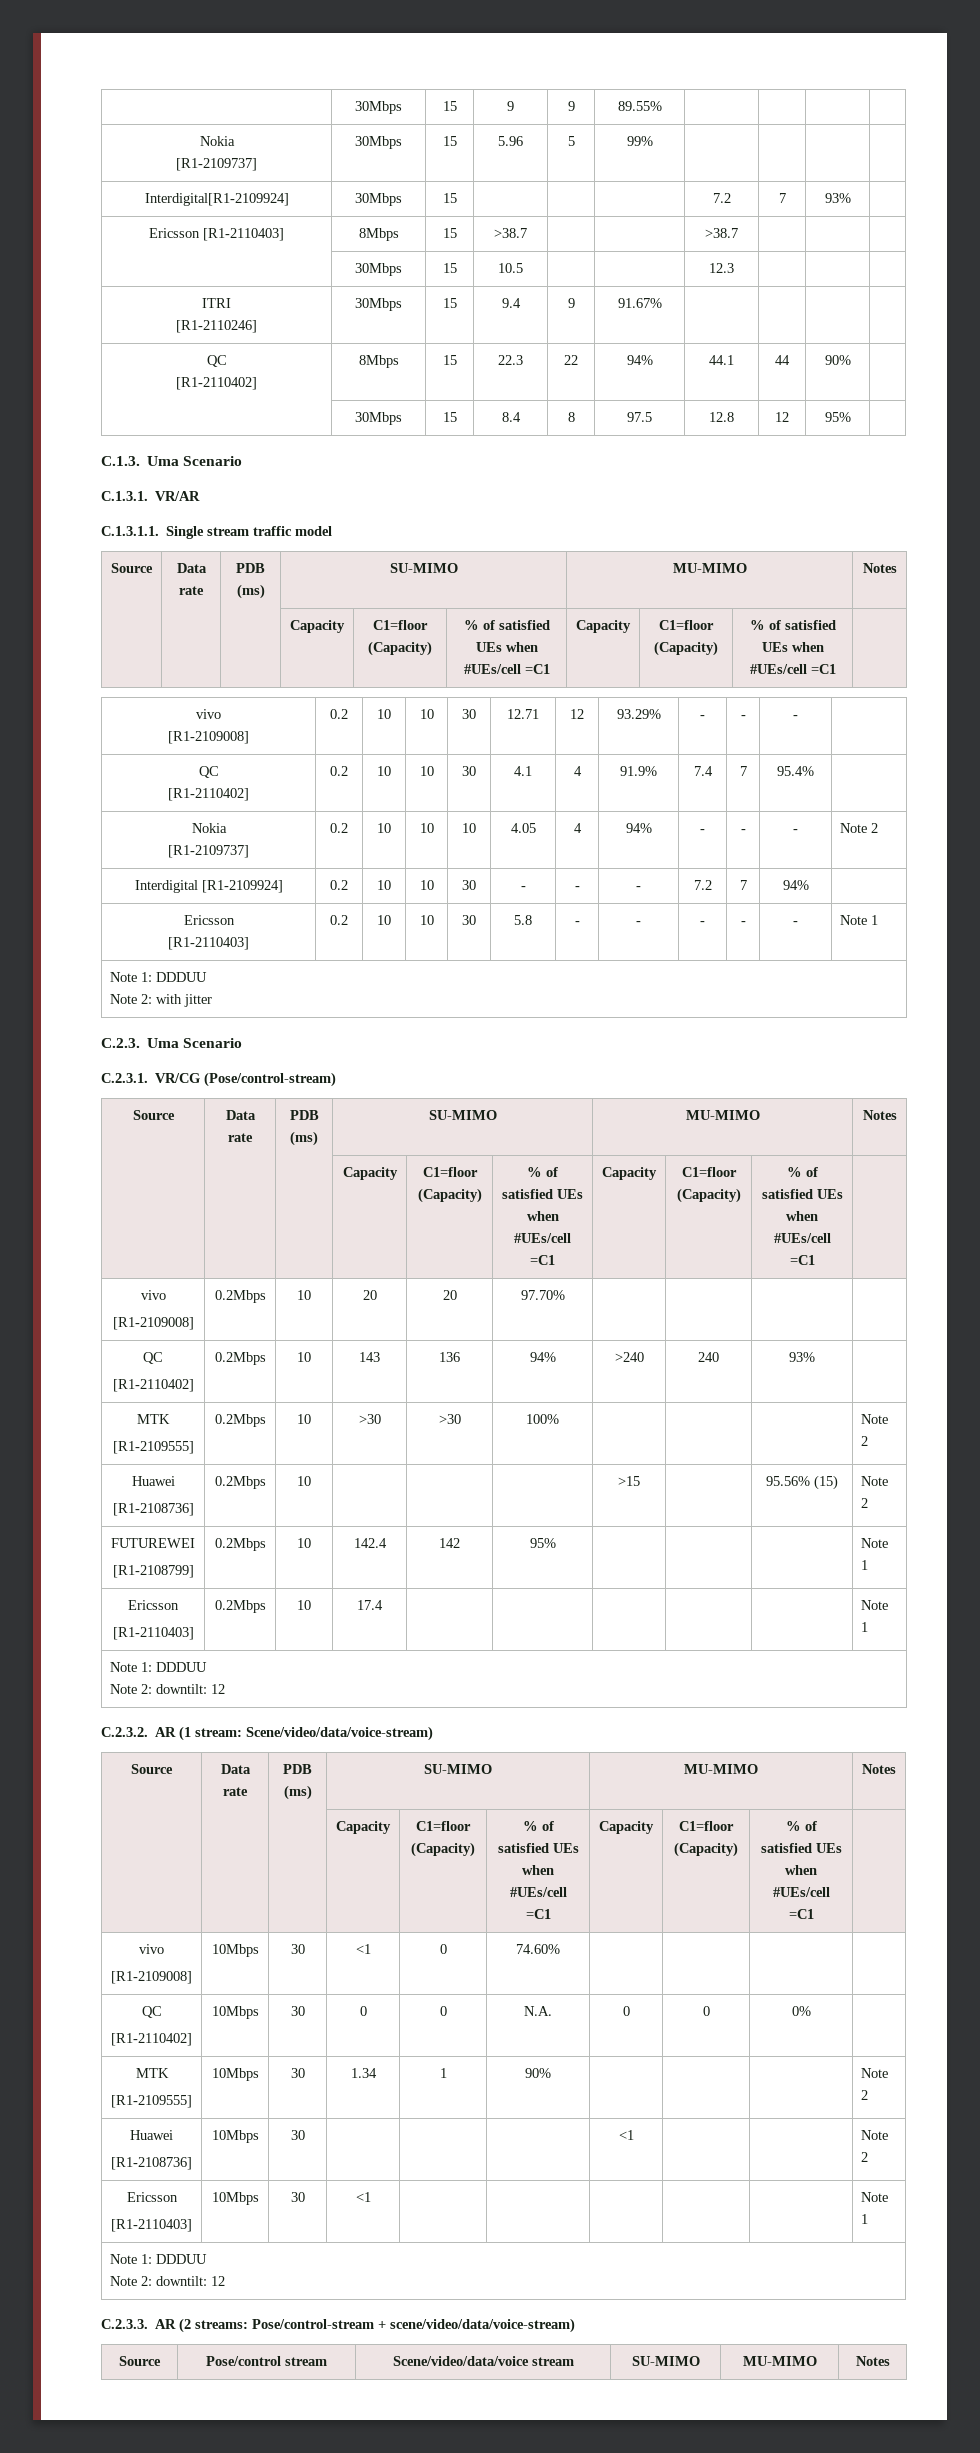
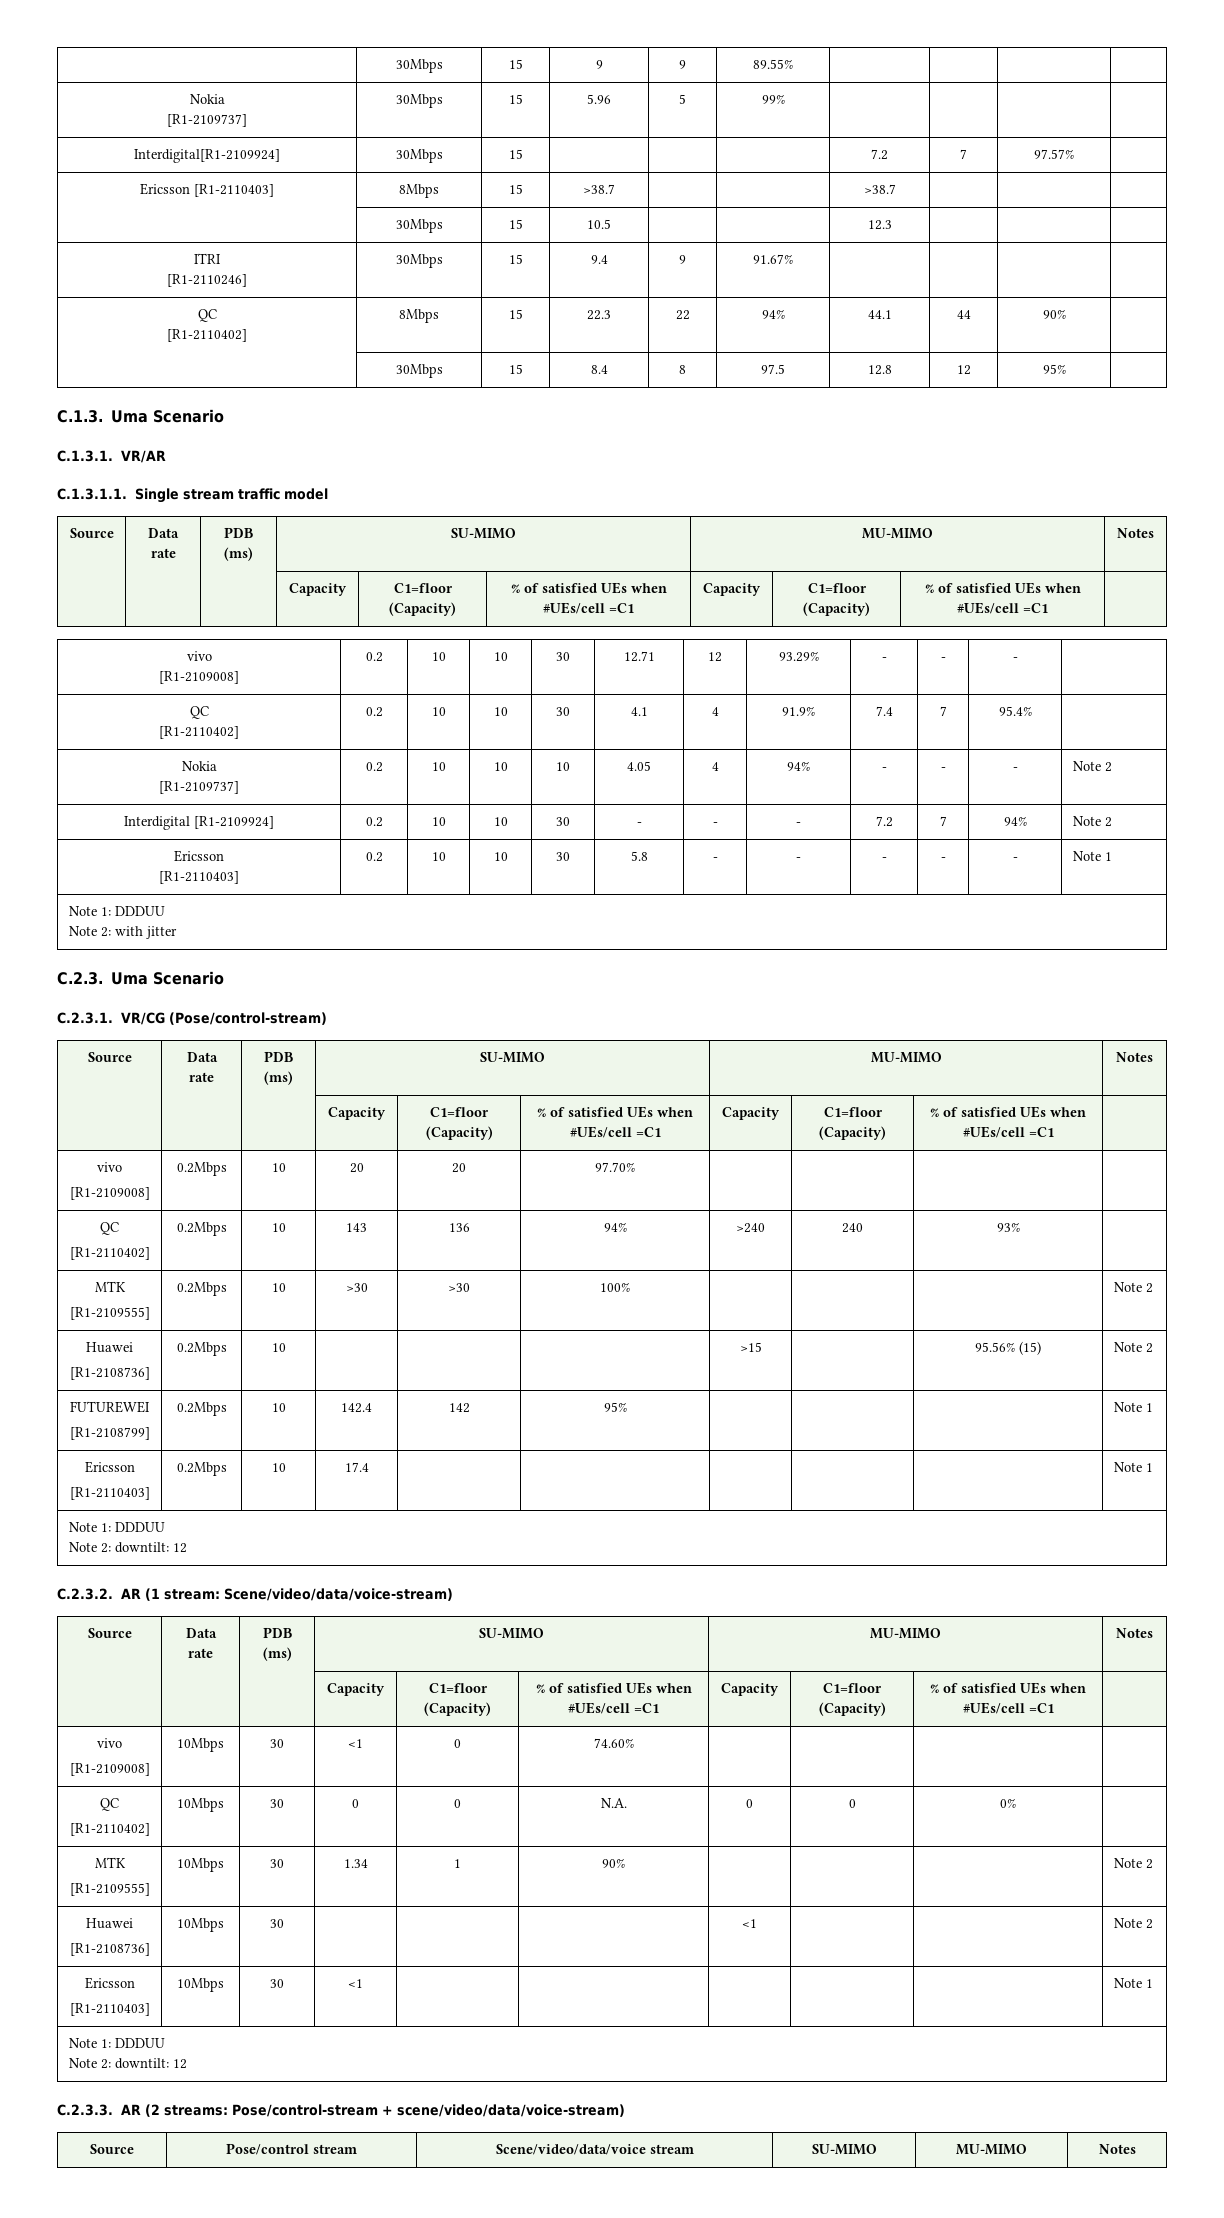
- Interdigital[R1-2109924] | 30Mbps | 15 | | | | 7.2 | 7 | 93% |
+ Interdigital[R1-2109924] | 30Mbps | 15 | | | | 7.2 | 7 | 97.57% |
- Interdigital [R1-2109924] | 0.2 | 10 | 10 | 30 | - | - | - | 7.2 | 7 | 94% |
+ Interdigital [R1-2109924] | 0.2 | 10 | 10 | 30 | - | - | - | 7.2 | 7 | 94% | Note 2

